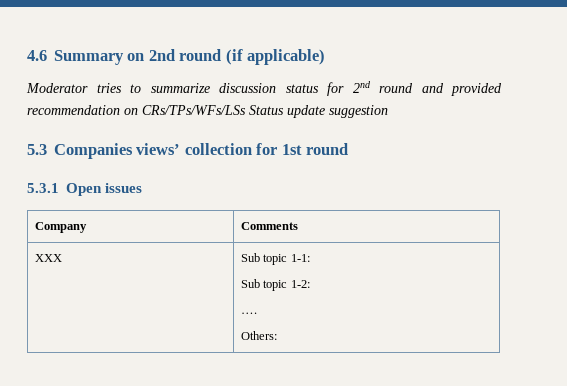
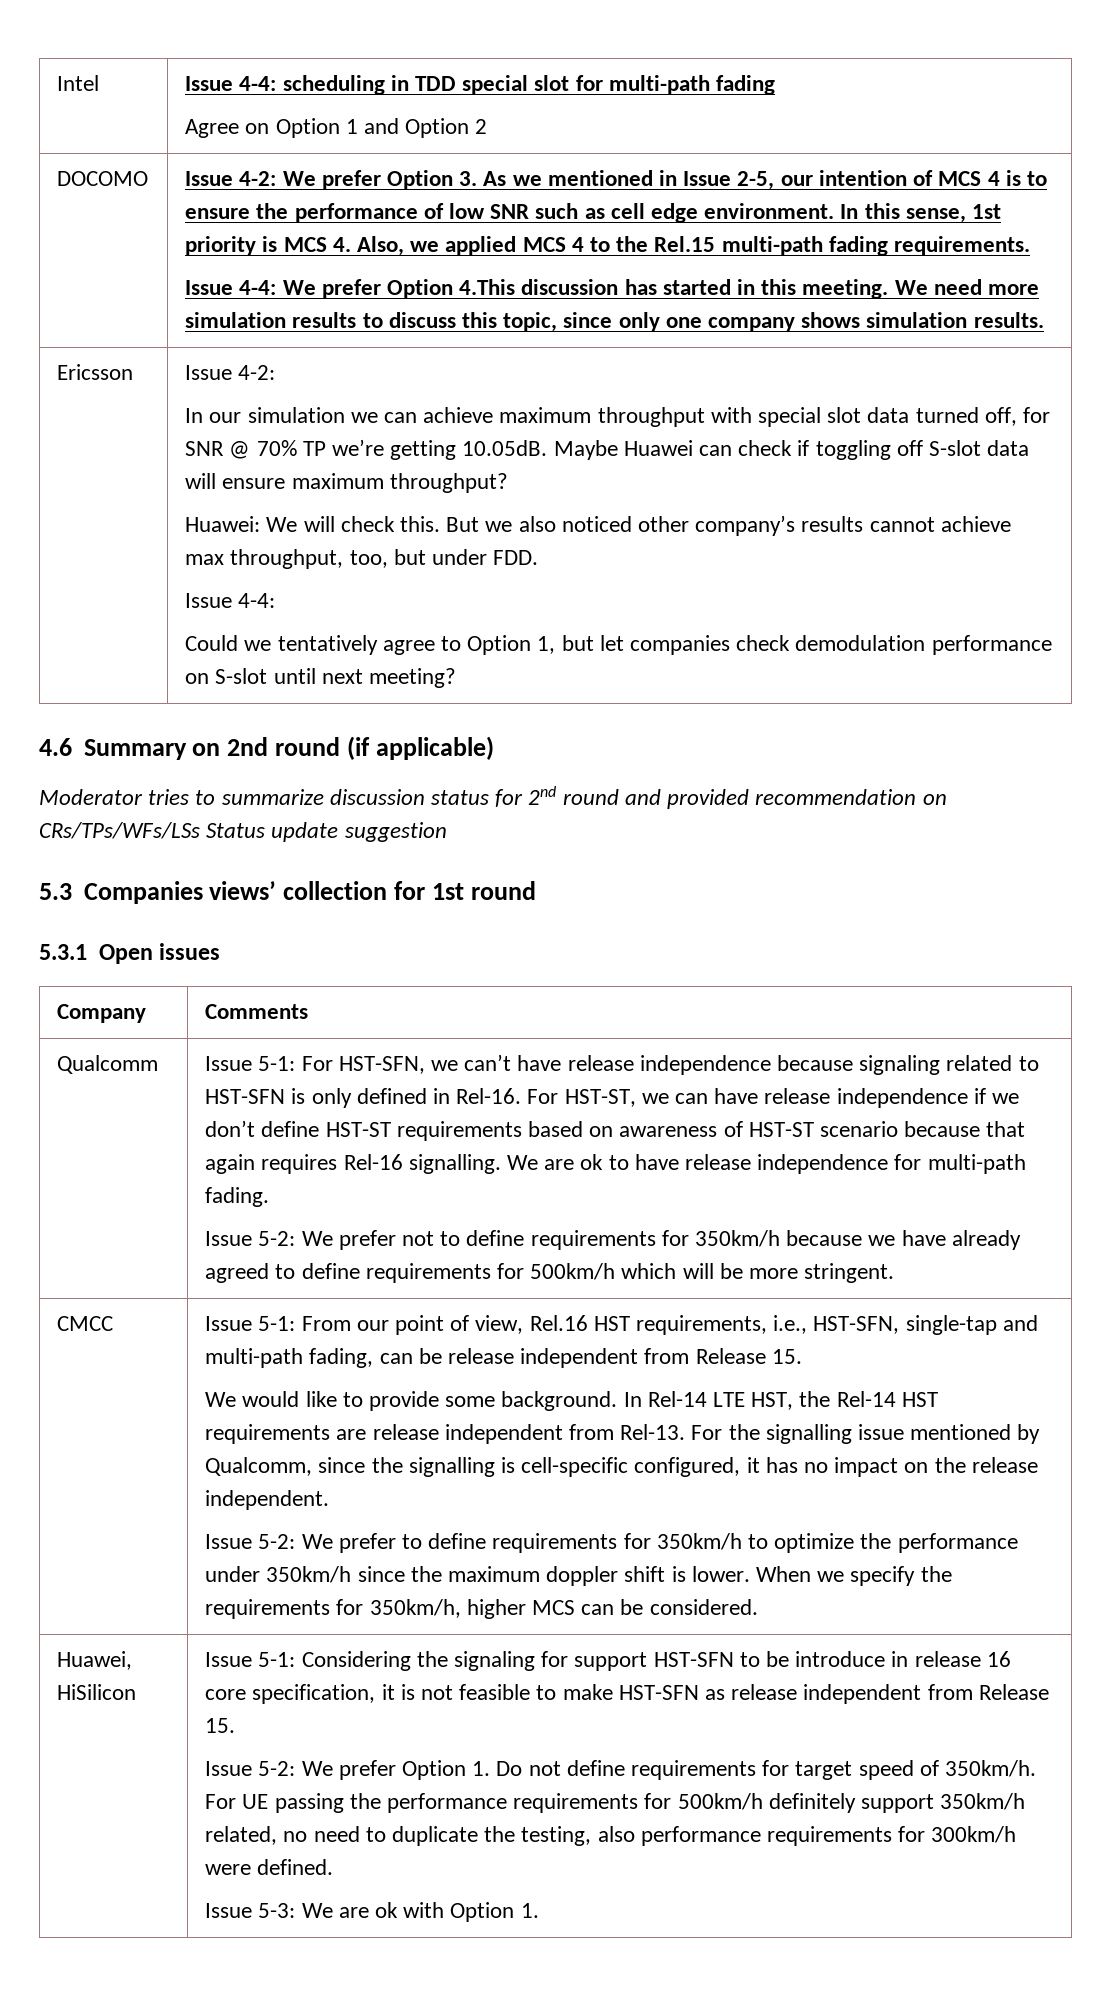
+ Intel | Issue 4-4: scheduling in TDD special slot for multi-path fading
+ Agree on Option 1 and Option 2
+ DOCOMO | Issue 4-2: We prefer Option 3. As we mentioned in Issue 2-5, our intention of MCS 4 is to ensure the performance of low SNR such as cell edge environment. In this sense, 1st priority is MCS 4. Also, we applied MCS 4 to the Rel.15 multi-path fading requirements.
+ Issue 4-4: We prefer Option 4.This discussion has started in this meeting. We need more simulation results to discuss this topic, since only one company shows simulation results.
+ Ericsson | Issue 4-2:
+ In our simulation we can achieve maximum throughput with special slot data turned off, for SNR @ 70% TP we’re getting 10.05dB. Maybe Huawei can check if toggling off S-slot data will ensure maximum throughput?
+ Huawei: We will check this. But we also noticed other company’s results cannot achieve max throughput, too, but under FDD.
+ Issue 4-4:
+ Could we tentatively agree to Option 1, but let companies check demodulation performance on S-slot until next meeting?
- XXX | Sub topic 1-1:
- Sub topic 1-2:
- ….
- Others:
+ Qualcomm | Issue 5-1: For HST-SFN, we can’t have release independence because signaling related to HST-SFN is only defined in Rel-16. For HST-ST, we can have release independence if we don’t define HST-ST requirements based on awareness of HST-ST scenario because that again requires Rel-16 signalling. We are ok to have release independence for multi-path fading.
+ Issue 5-2: We prefer not to define requirements for 350km/h because we have already agreed to define requirements for 500km/h which will be more stringent.
+ CMCC | Issue 5-1: From our point of view, Rel.16 HST requirements, i.e., HST-SFN, single-tap and multi-path fading, can be release independent from Release 15.
+ We would like to provide some background. In Rel-14 LTE HST, the Rel-14 HST requirements are release independent from Rel-13. For the signalling issue mentioned by Qualcomm, since the signalling is cell-specific configured, it has no impact on the release independent.
+ Issue 5-2: We prefer to define requirements for 350km/h to optimize the performance under 350km/h since the maximum doppler shift is lower. When we specify the requirements for 350km/h, higher MCS can be considered.
+ Huawei, HiSilicon | Issue 5-1: Considering the signaling for support HST-SFN to be introduce in release 16 core specification, it is not feasible to make HST-SFN as release independent from Release 15.
+ Issue 5-2: We prefer Option 1. Do not define requirements for target speed of 350km/h. For UE passing the performance requirements for 500km/h definitely support 350km/h related, no need to duplicate the testing, also performance requirements for 300km/h were defined.
+ Issue 5-3: We are ok with Option 1.

